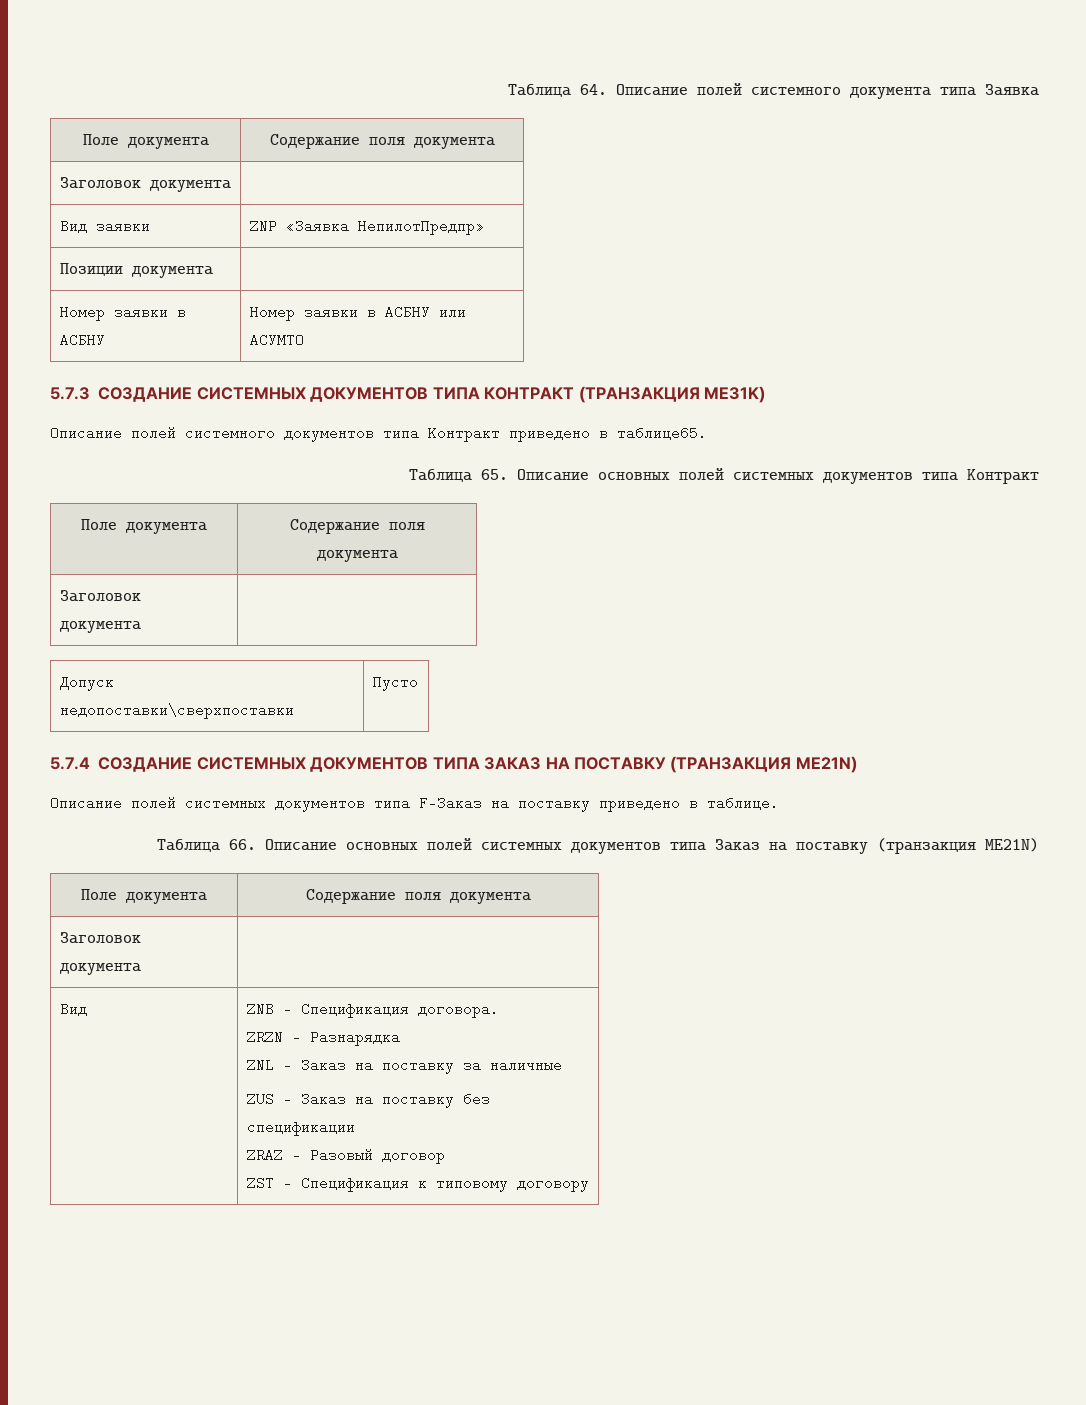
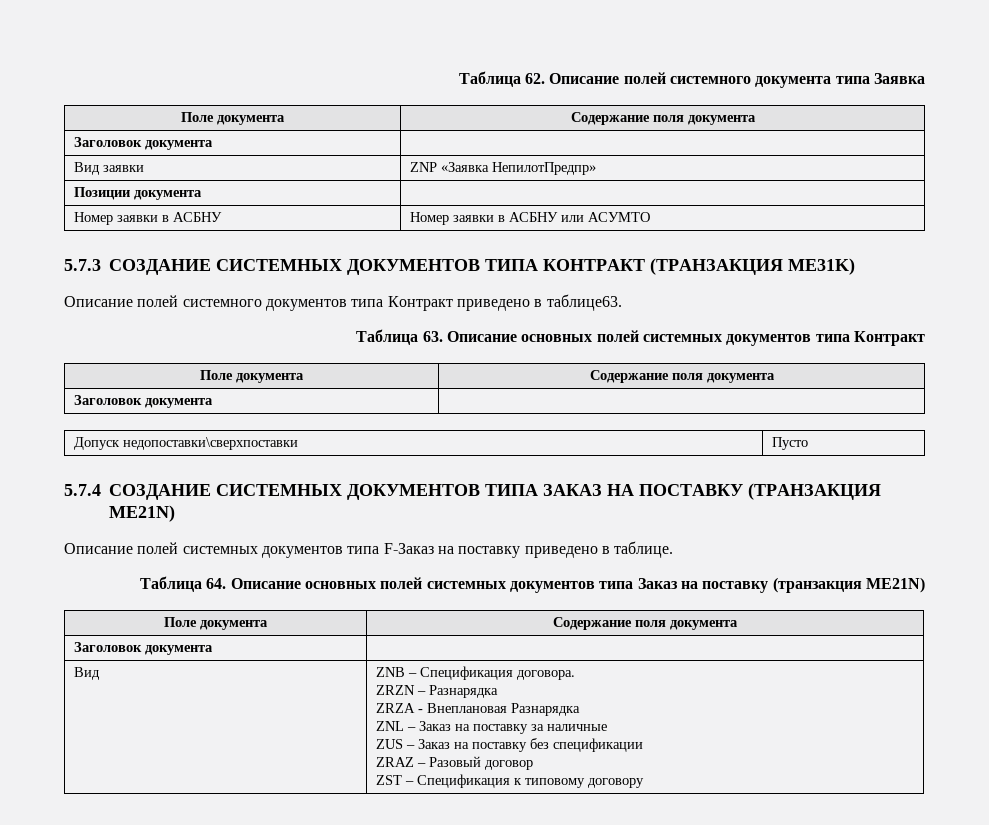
- Таблица 64. Описание полей системного документа типа Заявка
+ Таблица 62. Описание полей системного документа типа Заявка
- Описание полей системного документов типа Контракт приведено в таблице65.
- Таблица 65. Описание основных полей системных документов типа Контракт
+ Описание полей системного документов типа Контракт приведено в таблице63.
+ Таблица 63. Описание основных полей системных документов типа Контракт
- Таблица 66. Описание основных полей системных документов типа Заказ на поставку (транзакция ME21N)
+ Таблица 64. Описание основных полей системных документов типа Заказ на поставку (транзакция ME21N)
  Вид | ZNB – Спецификация договора.
  ZRZN – Разнарядка
+ ZRZA - Внеплановая Разнарядка

